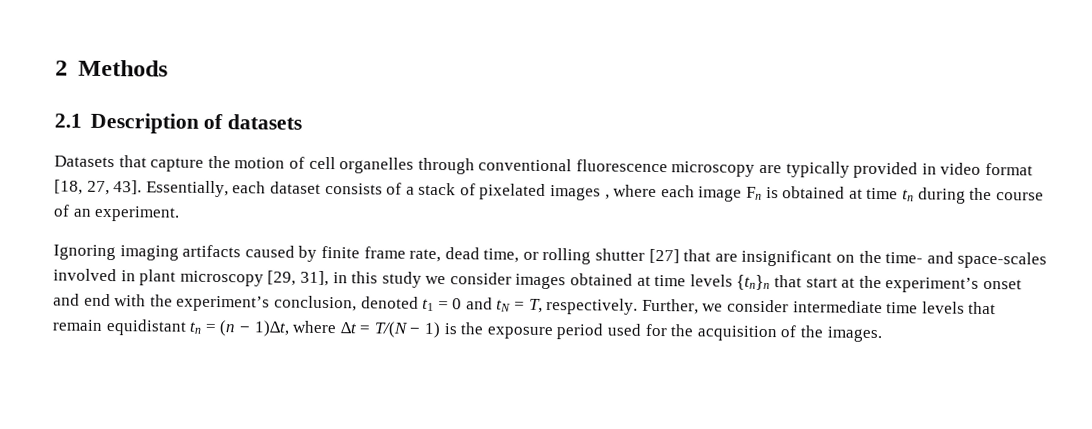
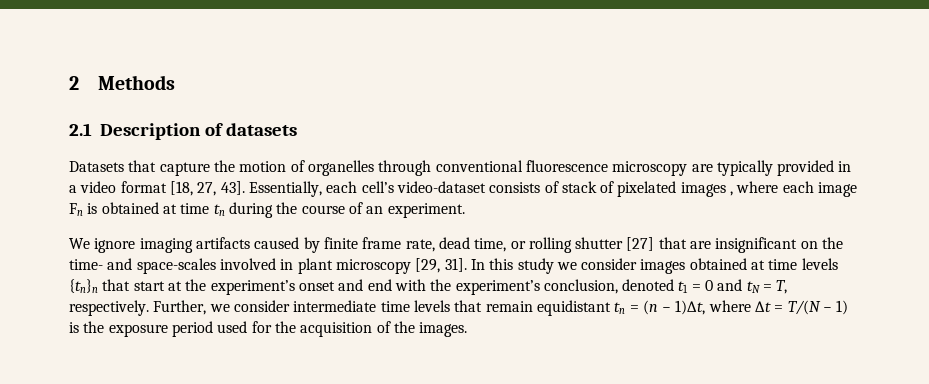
- Datasets that capture the motion of cell organelles through conventional fluorescence microscopy are typically provided in video format [18, 27, 43].
+ Datasets that capture the motion of organelles through conventional fluorescence microscopy are typically provided in a video format [18, 27, 43].
- Essentially, each dataset consists of a stack of pixelated images , where each image Fn is obtained at time tn during the course of an experiment.
+ Essentially, each cell’s video-dataset consists of stack of pixelated images , where each image Fn is obtained at time tn during the course of an experiment.
- Ignoring imaging artifacts caused by finite frame rate, dead time, or rolling shutter [27] that are insignificant on the time- and space-scales involved in plant microscopy [29, 31], in this study we consider images obtained at time levels {tn}n that start at the experiment’s onset and end with the experiment’s conclusion, denoted t1 = 0 and tN = T, respectively.
+ We ignore imaging artifacts caused by finite frame rate, dead time, or rolling shutter [27] that are insignificant on the time- and space-scales involved in plant microscopy [29, 31]. In this study we consider images obtained at time levels {tn}n that start at the experiment’s onset and end with the experiment’s conclusion, denoted t1 = 0 and tN = T, respectively.

